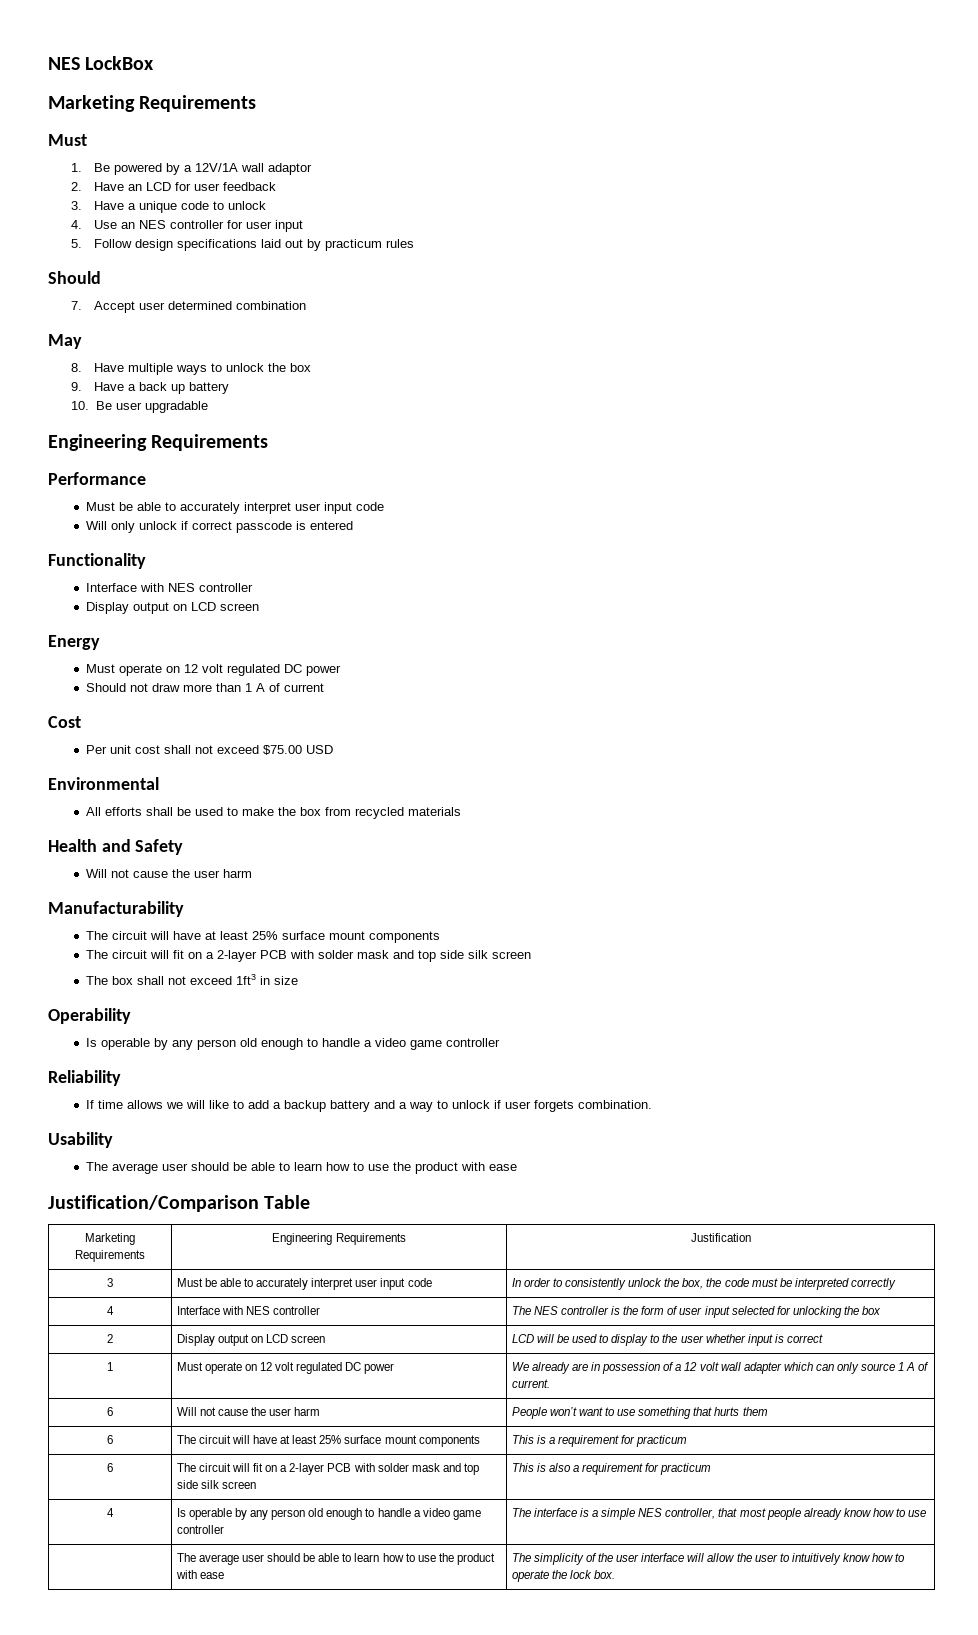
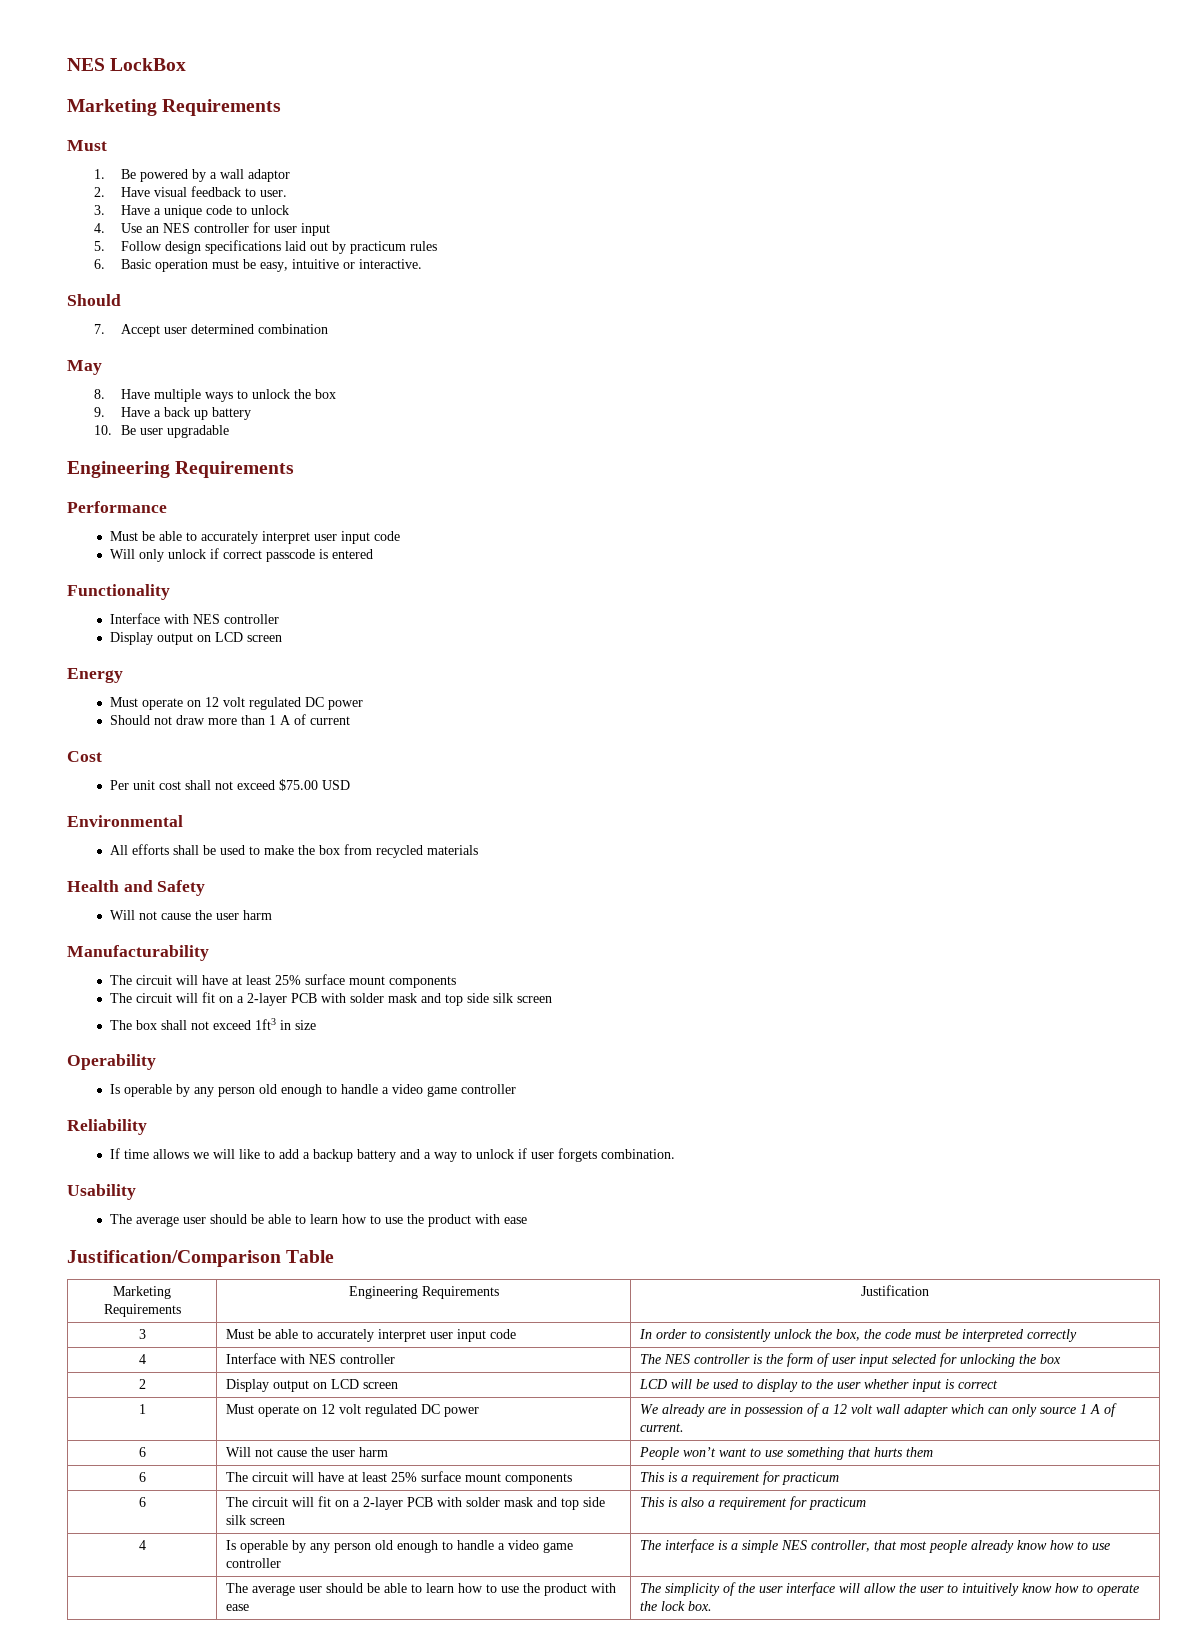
- 1. Be powered by a 12V/1A wall adaptor
+ 1. Be powered by a wall adaptor
- 2. Have an LCD for user feedback
+ 2. Have visual feedback to user.
+ 6. Basic operation must be easy, intuitive or interactive.

